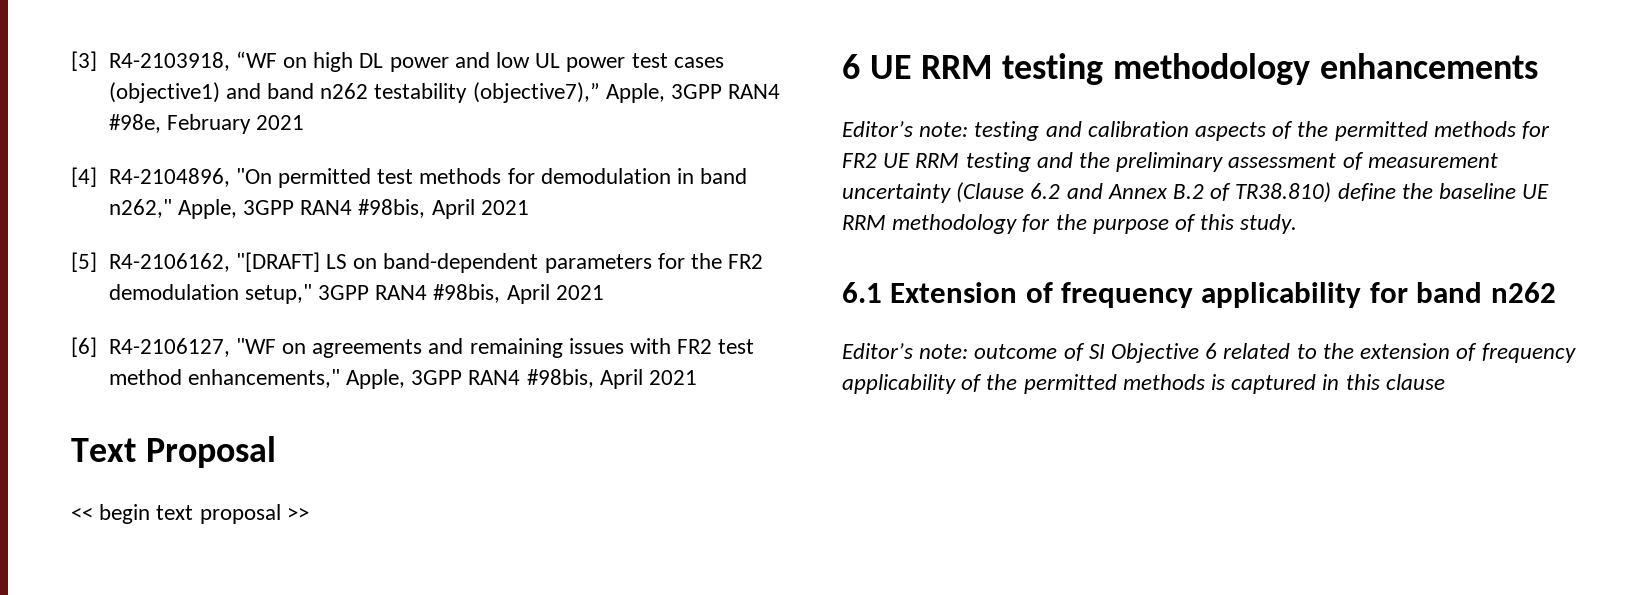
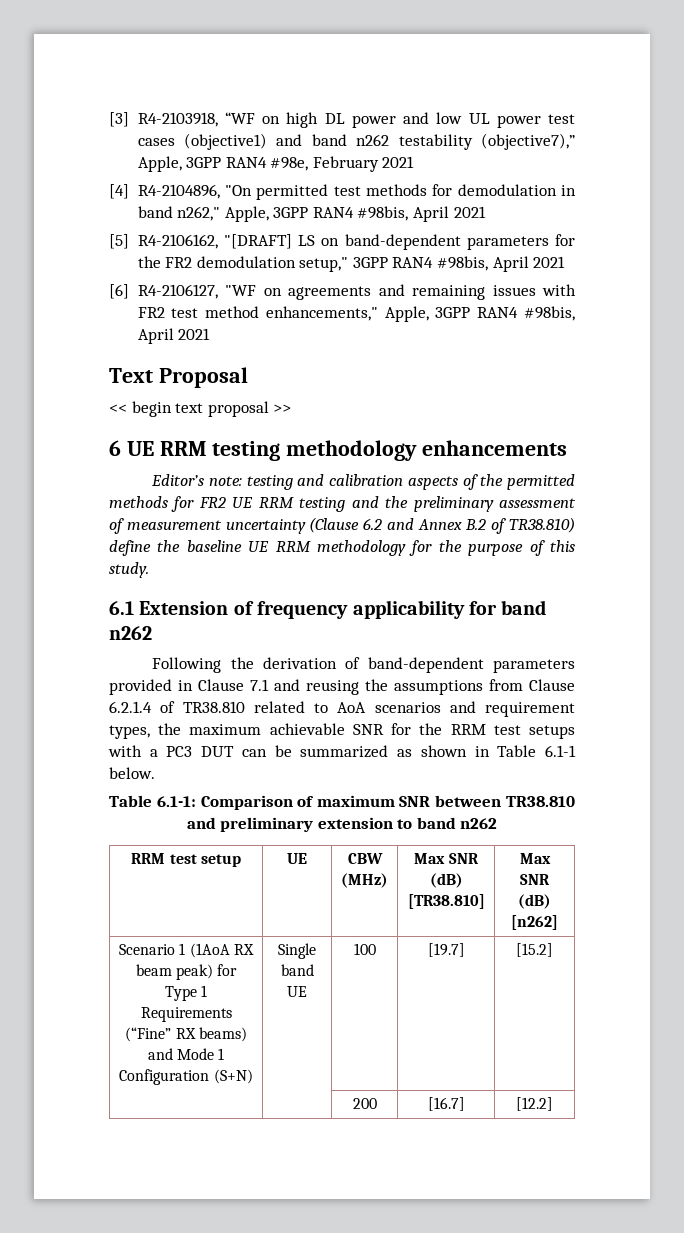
- Editor’s note: outcome of SI Objective 6 related to the extension of frequency applicability of the permitted methods is captured in this clause
+ Following the derivation of band-dependent parameters provided in Clause 7.1 and reusing the assumptions from Clause 6.2.1.4 of TR38.810 related to AoA scenarios and requirement types, the maximum achievable SNR for the RRM test setups with a PC3 DUT can be summarized as shown in Table 6.1-1 below.
+ Table 6.1-1: Comparison of maximum SNR between TR38.810 and preliminary extension to band n262
+ RRM test setup | UE | CBW (MHz) | Max SNR (dB) [TR38.810] | Max SNR (dB) [n262]
+ Scenario 1 (1AoA RX beam peak) for Type 1 Requirements (“Fine” RX beams) and Mode 1 Configuration (S+N) | Single band UE | 100 | [19.7] | [15.2]
+ | | 200 | [16.7] | [12.2]

